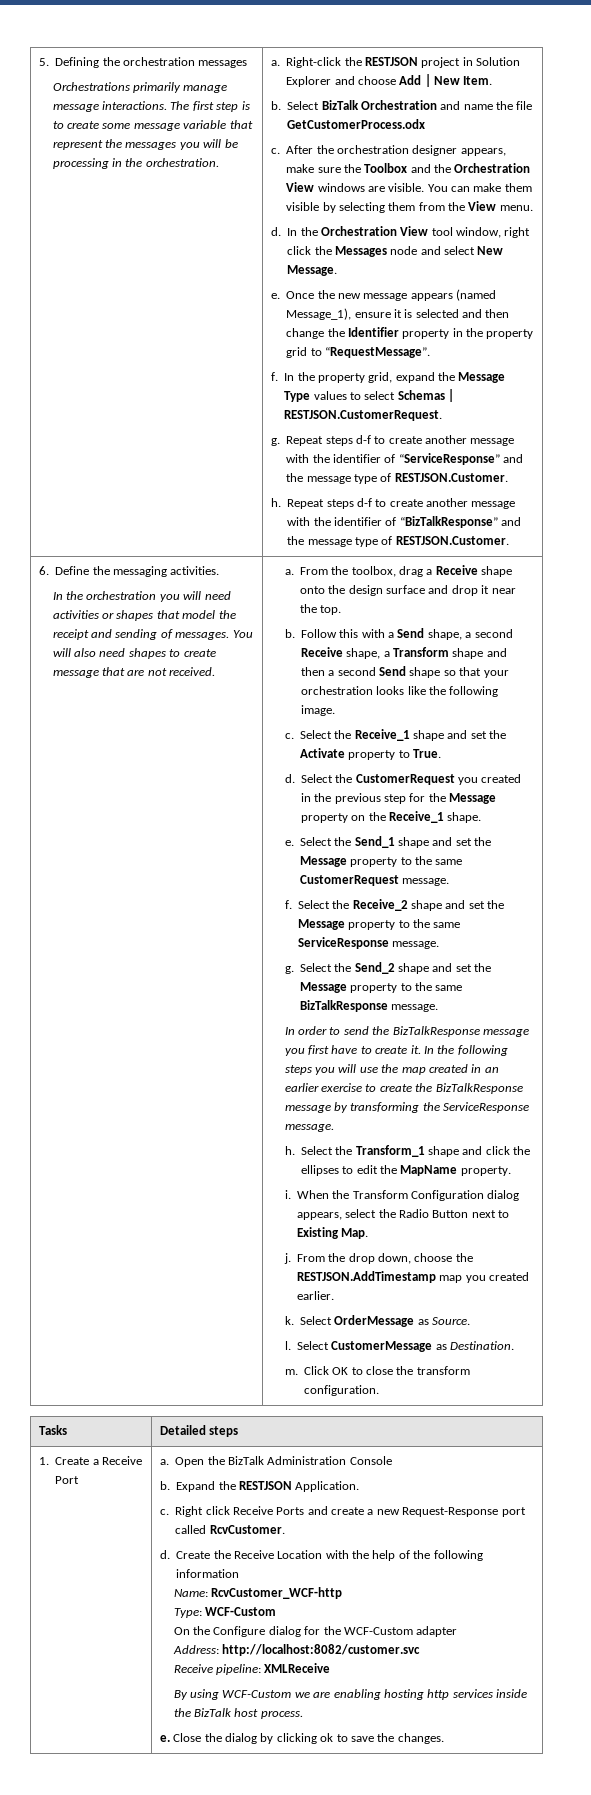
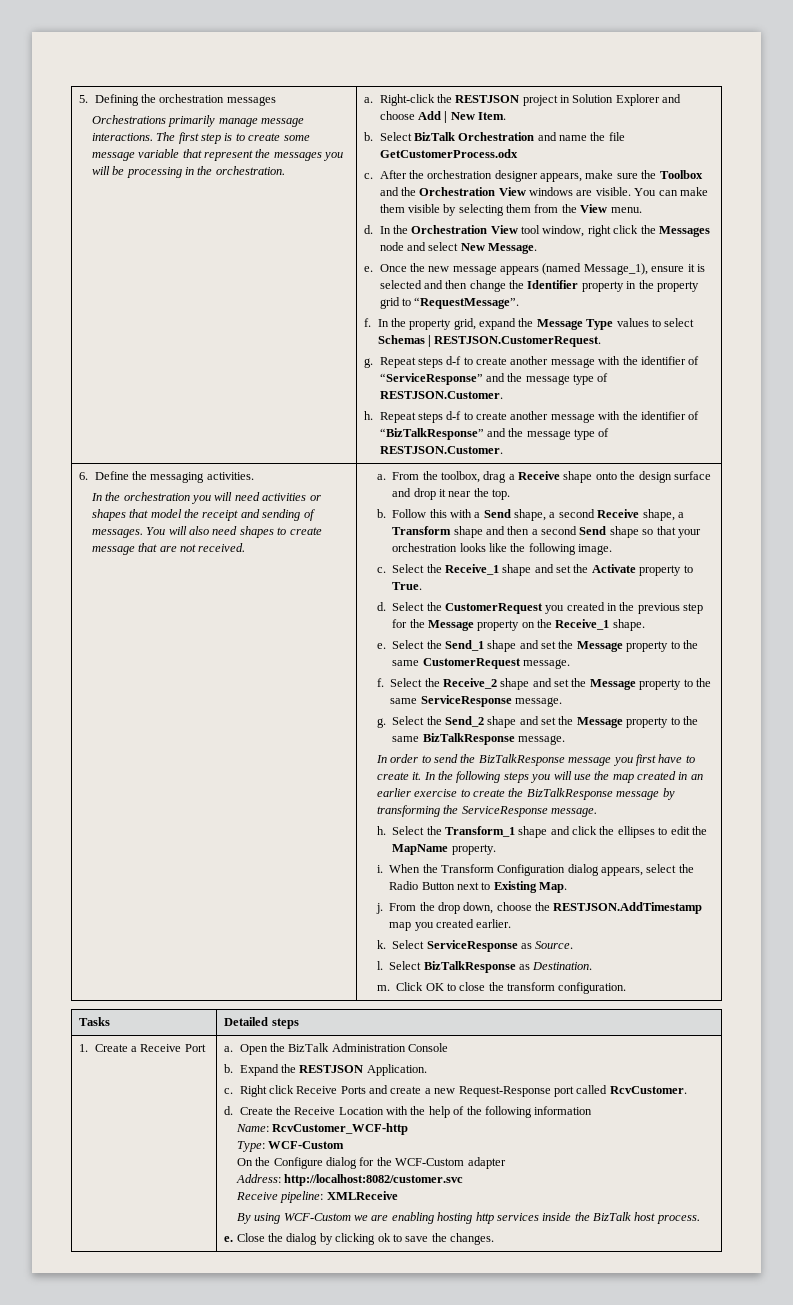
- Select OrderMessage as Source.
+ Select ServiceResponse as Source.
- Select CustomerMessage as Destination.
+ Select BizTalkResponse as Destination.

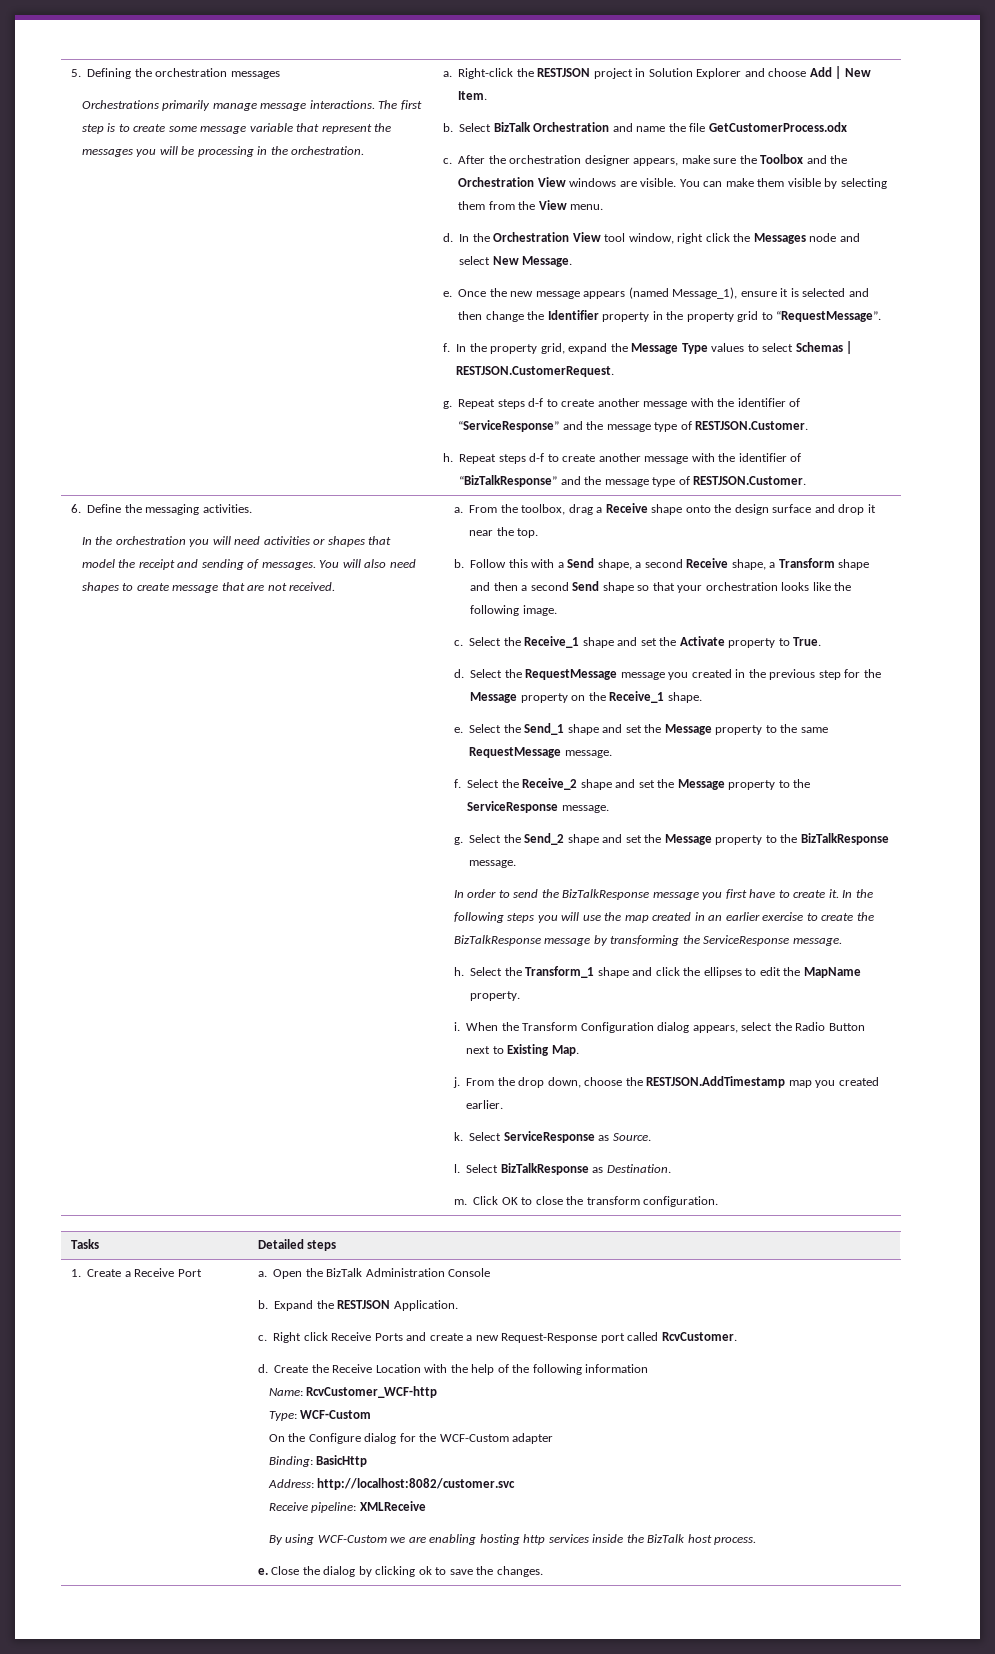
- Select the CustomerRequest you created in the previous step for the Message property on the Receive_1 shape.
+ Select the RequestMessage message you created in the previous step for the Message property on the Receive_1 shape.
- Select the Send_1 shape and set the Message property to the same CustomerRequest message.
+ Select the Send_1 shape and set the Message property to the same RequestMessage message.
- Select the Receive_2 shape and set the Message property to the same ServiceResponse message.
+ Select the Receive_2 shape and set the Message property to the ServiceResponse message.
- Select the Send_2 shape and set the Message property to the same BizTalkResponse message.
+ Select the Send_2 shape and set the Message property to the BizTalkResponse message.
+ Binding: BasicHttp

